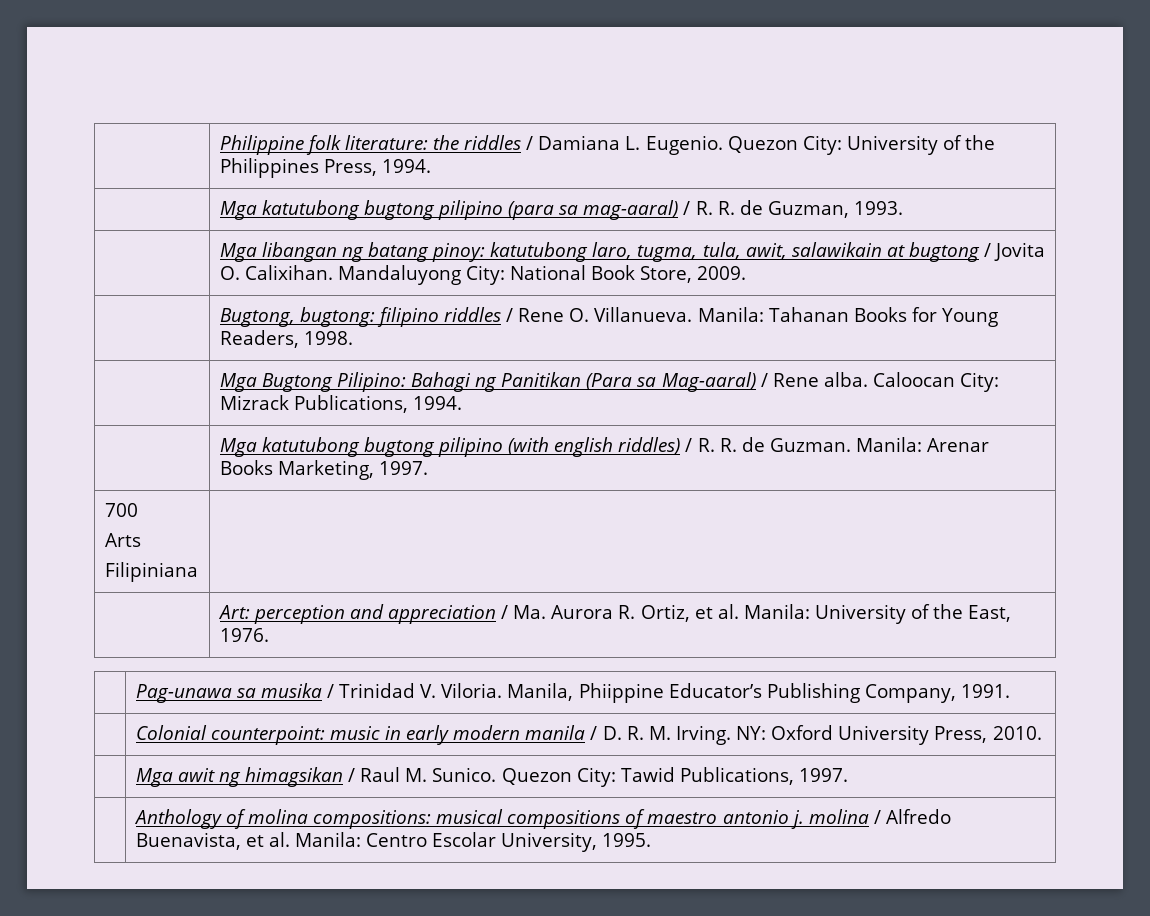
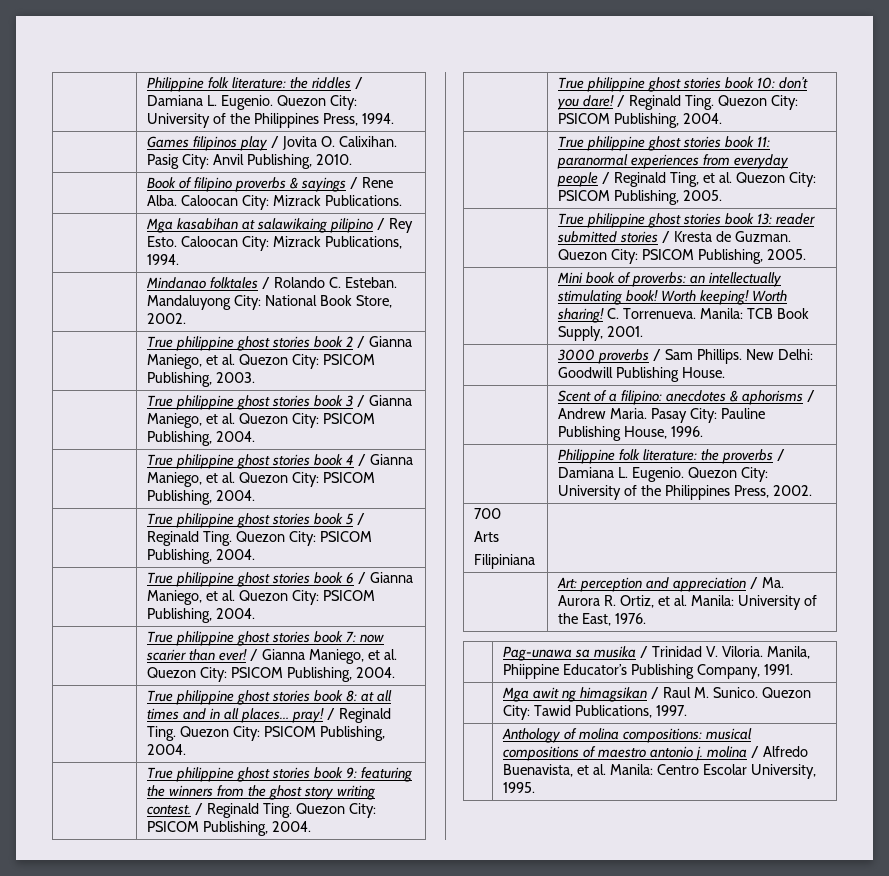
- | Mga katutubong bugtong pilipino (para sa mag-aaral) / R. R. de Guzman, 1993.
- | Mga libangan ng batang pinoy: katutubong laro, tugma, tula, awit, salawikain at bugtong / Jovita O. Calixihan. Mandaluyong City: National Book Store, 2009.
- | Bugtong, bugtong: filipino riddles / Rene O. Villanueva. Manila: Tahanan Books for Young Readers, 1998.
- | Mga Bugtong Pilipino: Bahagi ng Panitikan (Para sa Mag-aaral) / Rene alba. Caloocan City: Mizrack Publications, 1994.
+ | Games filipinos play / Jovita O. Calixihan. Pasig City: Anvil Publishing, 2010.
+ | Book of filipino proverbs & sayings / Rene Alba. Caloocan City: Mizrack Publications.
+ | Mga kasabihan at salawikaing pilipino / Rey Esto. Caloocan City: Mizrack Publications, 1994.
- | Mga katutubong bugtong pilipino (with english riddles) / R. R. de Guzman. Manila: Arenar Books Marketing, 1997.
+ | Mindanao folktales / Rolando C. Esteban. Mandaluyong City: National Book Store, 2002.
+ | True philippine ghost stories book 2 / Gianna Maniego, et al. Quezon City: PSICOM Publishing, 2003.
+ | True philippine ghost stories book 3 / Gianna Maniego, et al. Quezon City: PSICOM Publishing, 2004.
+ | True philippine ghost stories book 4 / Gianna Maniego, et al. Quezon City: PSICOM Publishing, 2004.
+ | True philippine ghost stories book 5 / Reginald Ting. Quezon City: PSICOM Publishing, 2004.
+ | True philippine ghost stories book 6 / Gianna Maniego, et al. Quezon City: PSICOM Publishing, 2004.
+ | True philippine ghost stories book 7: now scarier than ever! / Gianna Maniego, et al. Quezon City: PSICOM Publishing, 2004.
+ | True philippine ghost stories book 8: at all times and in all places… pray! / Reginald Ting. Quezon City: PSICOM Publishing, 2004.
+ | True philippine ghost stories book 9: featuring the winners from the ghost story writing contest. / Reginald Ting. Quezon City: PSICOM Publishing, 2004.
+ | True philippine ghost stories book 10: don’t you dare! / Reginald Ting. Quezon City: PSICOM Publishing, 2004.
+ | True philippine ghost stories book 11: paranormal experiences from everyday people / Reginald Ting, et al. Quezon City: PSICOM Publishing, 2005.
+ | True philippine ghost stories book 13: reader submitted stories / Kresta de Guzman. Quezon City: PSICOM Publishing, 2005.
+ | Mini book of proverbs: an intellectually stimulating book! Worth keeping! Worth sharing! C. Torrenueva. Manila: TCB Book Supply, 2001.
+ | 3000 proverbs / Sam Phillips. New Delhi: Goodwill Publishing House.
+ | Scent of a filipino: anecdotes & aphorisms / Andrew Maria. Pasay City: Pauline Publishing House, 1996.
+ | Philippine folk literature: the proverbs / Damiana L. Eugenio. Quezon City: University of the Philippines Press, 2002.
- | Colonial counterpoint: music in early modern manila / D. R. M. Irving. NY: Oxford University Press, 2010.

